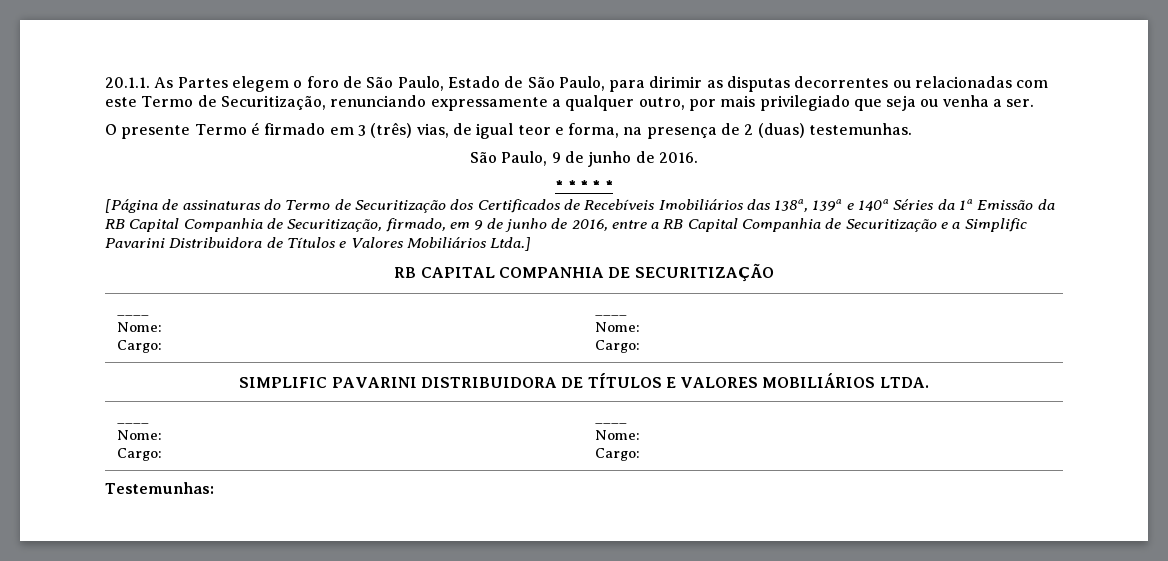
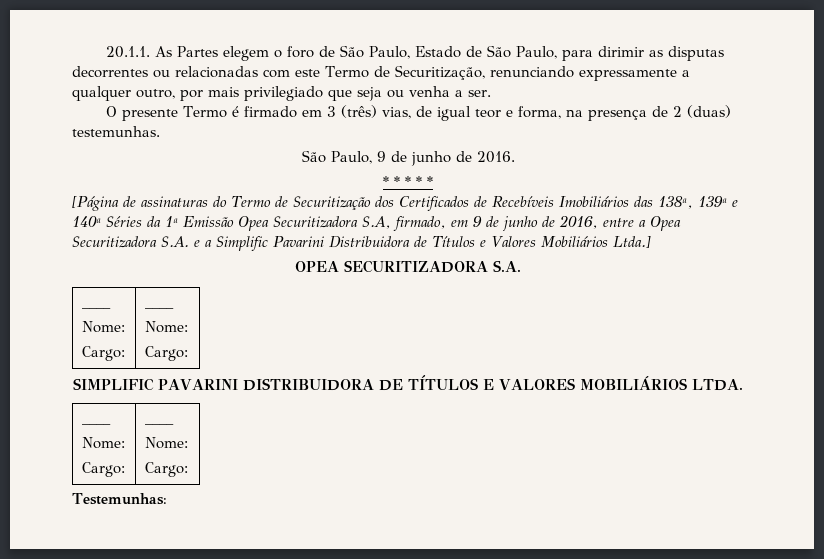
- [Página de assinaturas do Termo de Securitização dos Certificados de Recebíveis Imobiliários das 138ª, 139ª e 140ª Séries da 1ª Emissão da RB Capital Companhia de Securitização, firmado, em 9 de junho de 2016, entre a RB Capital Companhia de Securitização e a Simplific Pavarini Distribuidora de Títulos e Valores Mobiliários Ltda.]
+ [Página de assinaturas do Termo de Securitização dos Certificados de Recebíveis Imobiliários das 138ª, 139ª e 140ª Séries da 1ª Emissão Opea Securitizadora S.A, firmado, em 9 de junho de 2016, entre a Opea Securitizadora S.A. e a Simplific Pavarini Distribuidora de Títulos e Valores Mobiliários Ltda.]
- RB CAPITAL COMPANHIA DE SECURITIZAÇÃO
+ OPEA SECURITIZADORA S.A.

